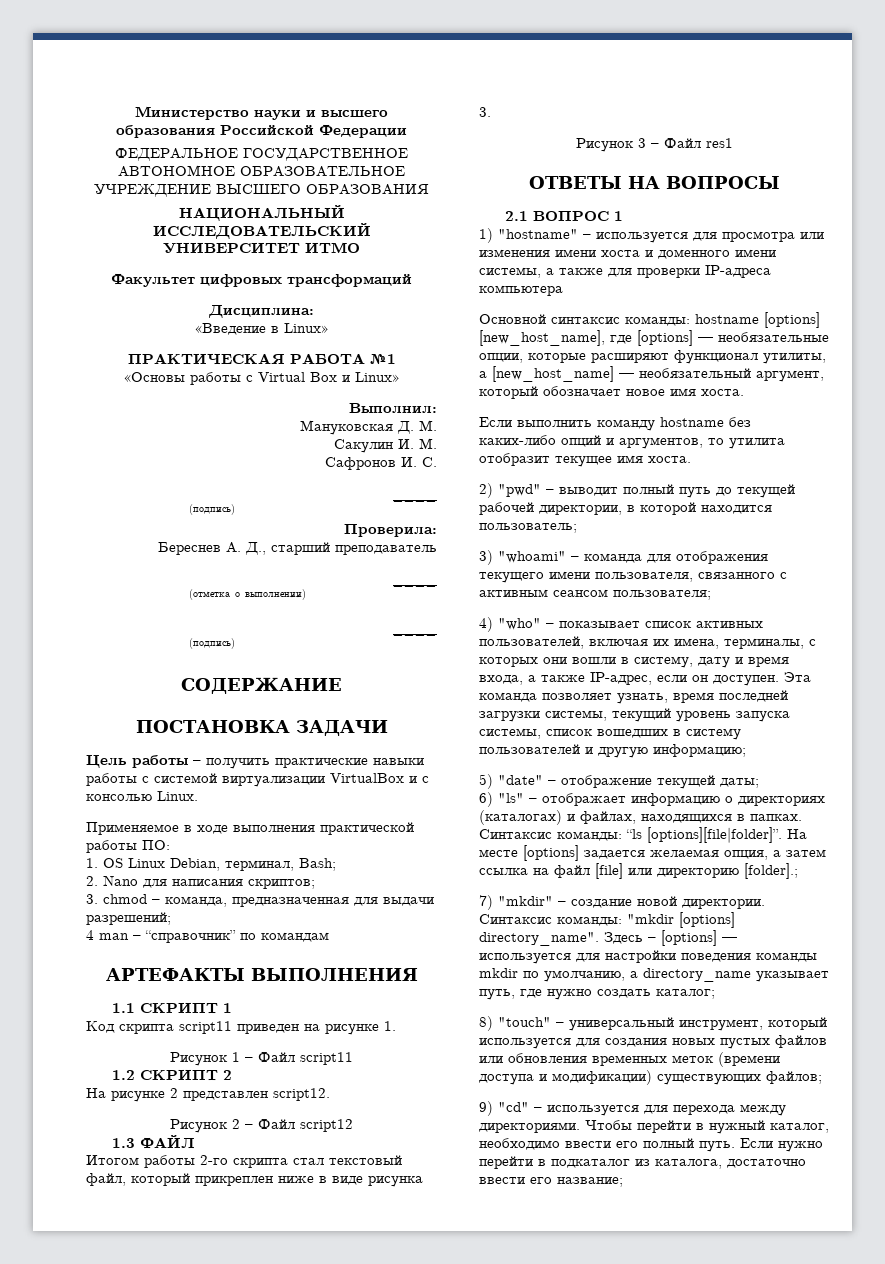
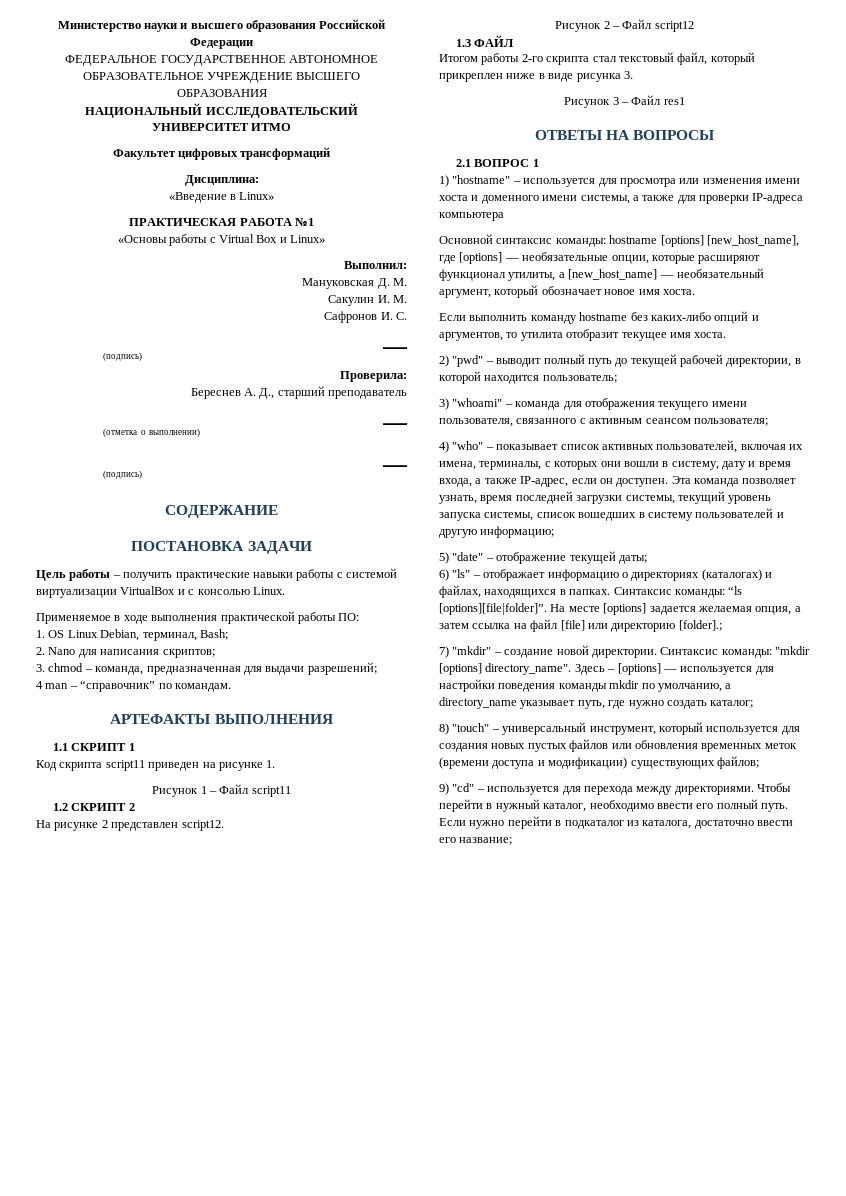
- 4 man – “справочник” по командам
+ 4 man – “справочник” по командам.

